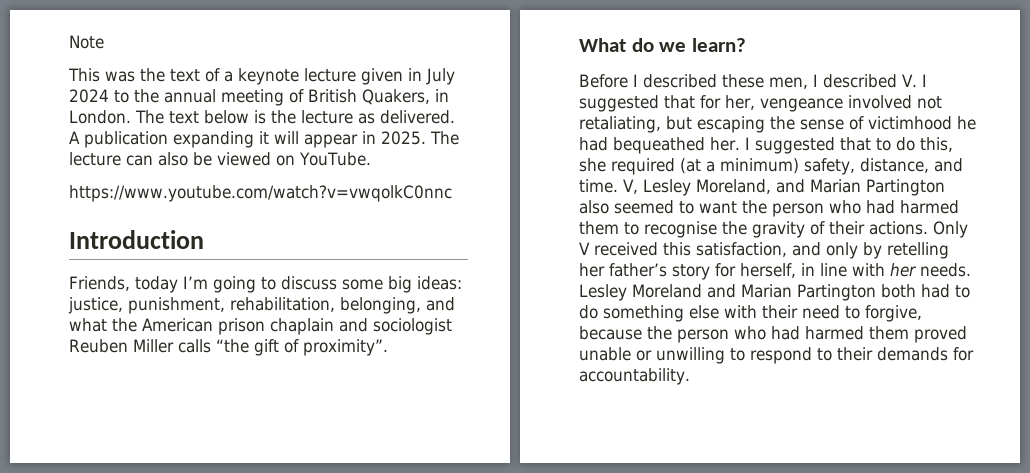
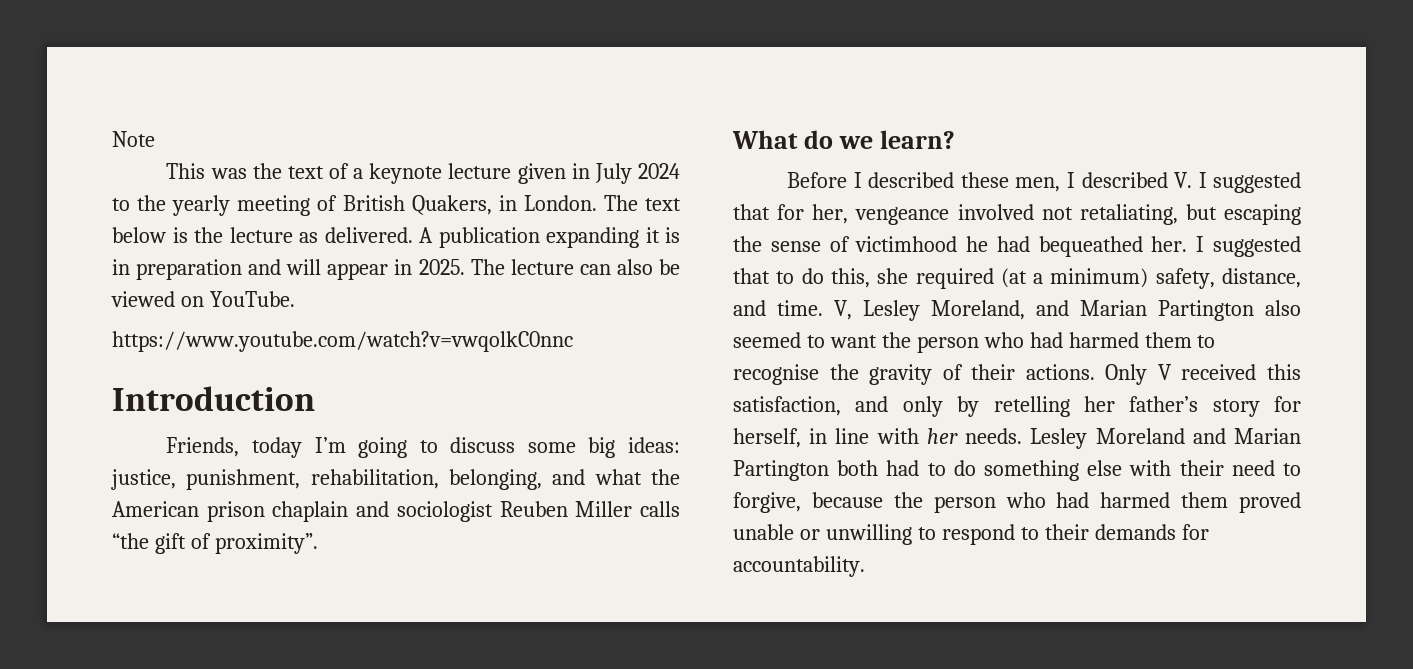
- This was the text of a keynote lecture given in July 2024 to the annual meeting of British Quakers, in London.
+ This was the text of a keynote lecture given in July 2024 to the yearly meeting of British Quakers, in London.
- A publication expanding it will appear in 2025.
+ A publication expanding it is in preparation and will appear in 2025.

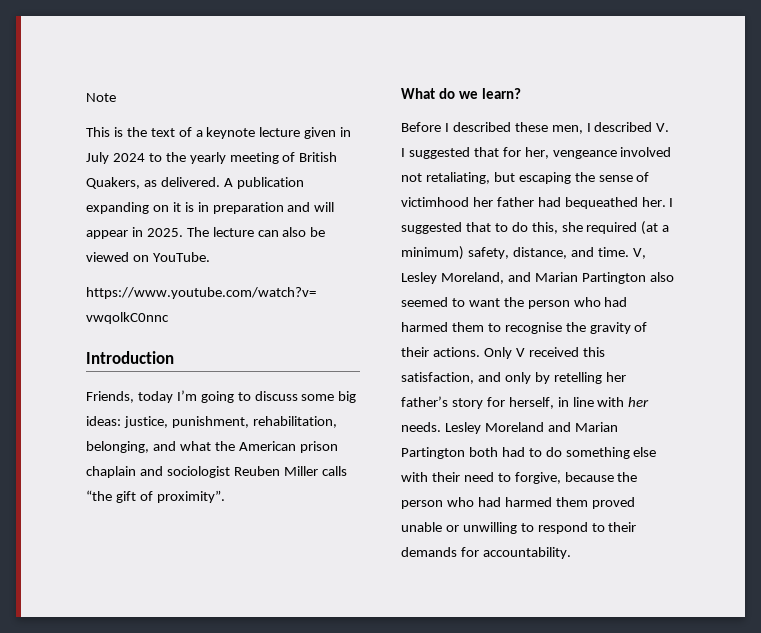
- This was the text of a keynote lecture given in July 2024 to the yearly meeting of British Quakers, in London. The text below is the lecture as delivered.
+ This is the text of a keynote lecture given in July 2024 to the yearly meeting of British Quakers, as delivered.
- A publication expanding it is in preparation and will appear in 2025.
+ A publication expanding on it is in preparation and will appear in 2025.
- Before I described these men, I described V. I suggested that for her, vengeance involved not retaliating, but escaping the sense of victimhood he had bequeathed her.
+ Before I described these men, I described V. I suggested that for her, vengeance involved not retaliating, but escaping the sense of victimhood her father had bequeathed her.

